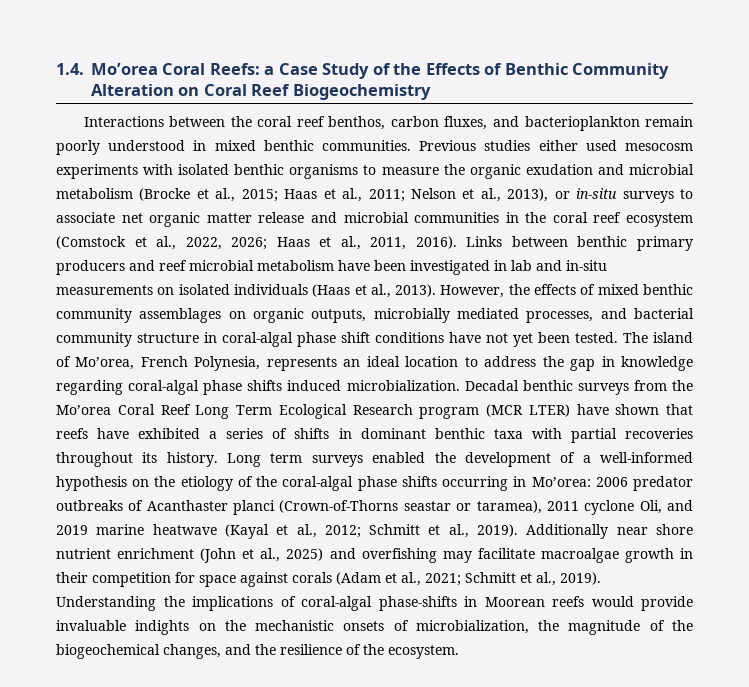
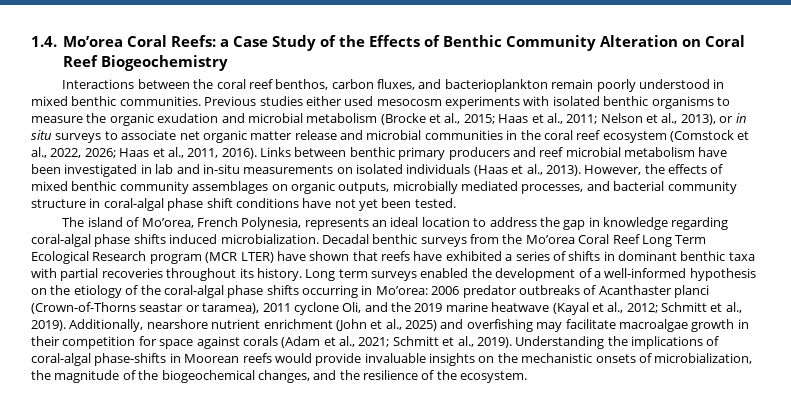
- Previous studies either used mesocosm experiments with isolated benthic organisms to measure the organic exudation and microbial metabolism (Brocke et al., 2015; Haas et al., 2011; Nelson et al., 2013), or in-situ surveys to associate net organic matter release and microbial communities in the coral reef ecosystem (Comstock et al., 2022, 2026; Haas et al., 2011, 2016).
+ Previous studies either used mesocosm experiments with isolated benthic organisms to measure the organic exudation and microbial metabolism (Brocke et al., 2015; Haas et al., 2011; Nelson et al., 2013), or in situ surveys to associate net organic matter release and microbial communities in the coral reef ecosystem (Comstock et al., 2022, 2026; Haas et al., 2011, 2016).
- However, the effects of mixed benthic community assemblages on organic outputs, microbially mediated processes, and bacterial community structure in coral-algal phase shift conditions have not yet been tested. The island of Mo’orea, French Polynesia, represents an ideal location to address the gap in knowledge regarding coral-algal phase shifts induced microbialization.
+ However, the effects of mixed benthic community assemblages on organic outputs, microbially mediated processes, and bacterial community structure in coral-algal phase shift conditions have not yet been tested.
+ The island of Mo’orea, French Polynesia, represents an ideal location to address the gap in knowledge regarding coral-algal phase shifts induced microbialization.
- Long term surveys enabled the development of a well-informed hypothesis on the etiology of the coral-algal phase shifts occurring in Mo’orea: 2006 predator outbreaks of Acanthaster planci (Crown-of-Thorns seastar or taramea), 2011 cyclone Oli, and 2019 marine heatwave (Kayal et al., 2012; Schmitt et al., 2019).
+ Long term surveys enabled the development of a well-informed hypothesis on the etiology of the coral-algal phase shifts occurring in Mo’orea: 2006 predator outbreaks of Acanthaster planci (Crown-of-Thorns seastar or taramea), 2011 cyclone Oli, and the 2019 marine heatwave (Kayal et al., 2012; Schmitt et al., 2019).
- Additionally near shore nutrient enrichment (John et al., 2025) and overfishing may facilitate macroalgae growth in their competition for space against corals (Adam et al., 2021; Schmitt et al., 2019).
+ Additionally, nearshore nutrient enrichment (John et al., 2025) and overfishing may facilitate macroalgae growth in their competition for space against corals (Adam et al., 2021; Schmitt et al., 2019).
- Understanding the implications of coral-algal phase-shifts in Moorean reefs would provide invaluable indights on the mechanistic onsets of microbialization, the magnitude of the biogeochemical changes, and the resilience of the ecosystem.
+ Understanding the implications of coral-algal phase-shifts in Moorean reefs would provide invaluable insights on the mechanistic onsets of microbialization, the magnitude of the biogeochemical changes, and the resilience of the ecosystem.

